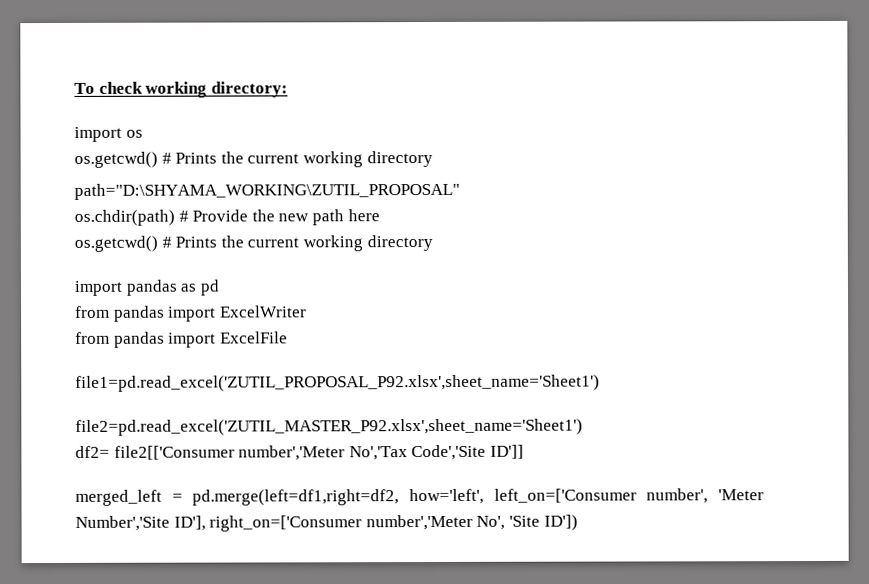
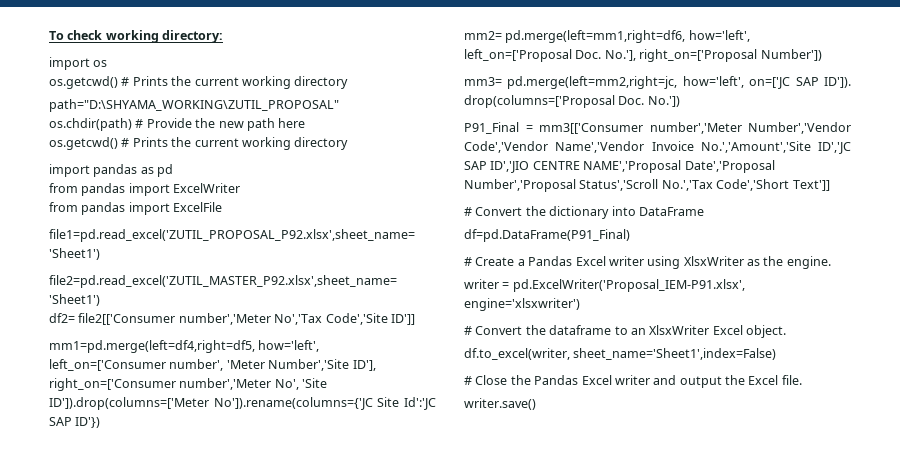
- merged_left = pd.merge(left=df1,right=df2, how='left', left_on=['Consumer number', 'Meter Number','Site ID'], right_on=['Consumer number','Meter No', 'Site ID'])
+ mm1=pd.merge(left=df4,right=df5, how='left', left_on=['Consumer number', 'Meter Number','Site ID'], right_on=['Consumer number','Meter No', 'Site ID']).drop(columns=['Meter No']).rename(columns={'JC Site Id':'JC SAP ID'})
+ mm2= pd.merge(left=mm1,right=df6, how='left', left_on=['Proposal Doc. No.'], right_on=['Proposal Number'])
+ mm3= pd.merge(left=mm2,right=jc, how='left', on=['JC SAP ID']). drop(columns=['Proposal Doc. No.'])
+ P91_Final = mm3[['Consumer number','Meter Number','Vendor Code','Vendor Name','Vendor Invoice No.','Amount','Site ID','JC SAP ID','JIO CENTRE NAME','Proposal Date','Proposal Number','Proposal Status','Scroll No.','Tax Code','Short Text']]
+ # Convert the dictionary into DataFrame
+ df=pd.DataFrame(P91_Final)
+ # Create a Pandas Excel writer using XlsxWriter as the engine.
+ writer = pd.ExcelWriter('Proposal_IEM-P91.xlsx', engine='xlsxwriter')
+ # Convert the dataframe to an XlsxWriter Excel object.
+ df.to_excel(writer, sheet_name='Sheet1',index=False)
+ # Close the Pandas Excel writer and output the Excel file.
+ writer.save()

